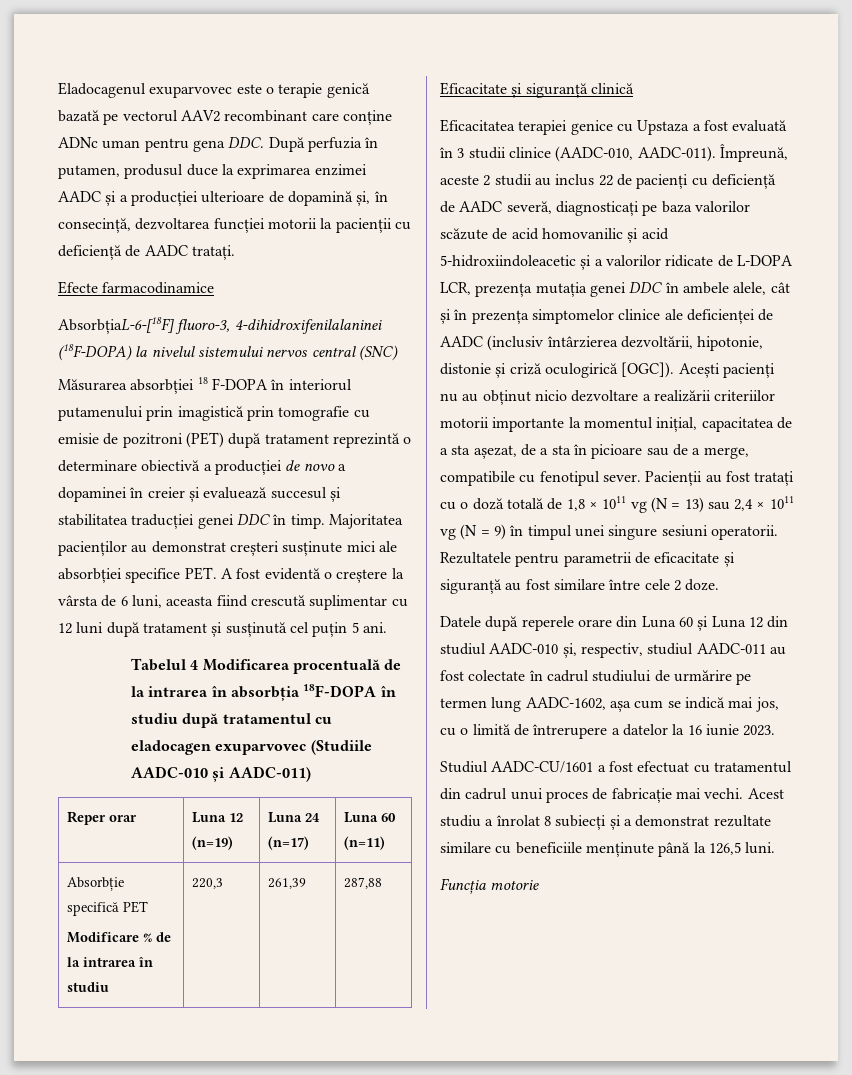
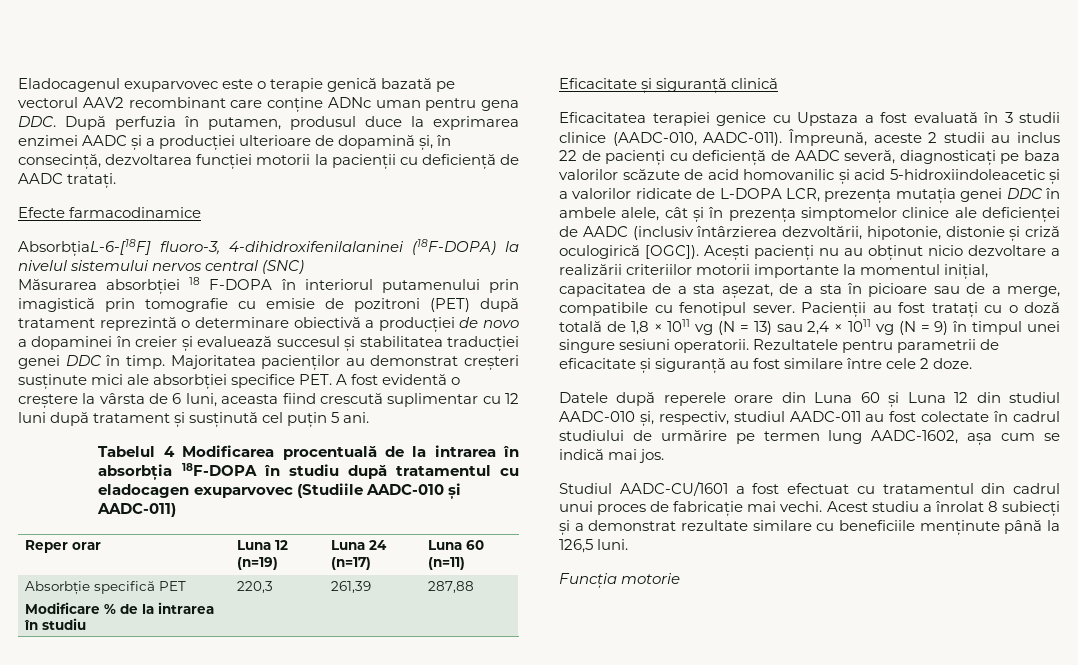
- Datele după reperele orare din Luna 60 și Luna 12 din studiul AADC-010 și, respectiv, studiul AADC-011 au fost colectate în cadrul studiului de urmărire pe termen lung AADC-1602, așa cum se indică mai jos, cu o limită de întrerupere a datelor la 16 iunie 2023.
+ Datele după reperele orare din Luna 60 și Luna 12 din studiul AADC-010 și, respectiv, studiul AADC-011 au fost colectate în cadrul studiului de urmărire pe termen lung AADC-1602, așa cum se indică mai jos.

